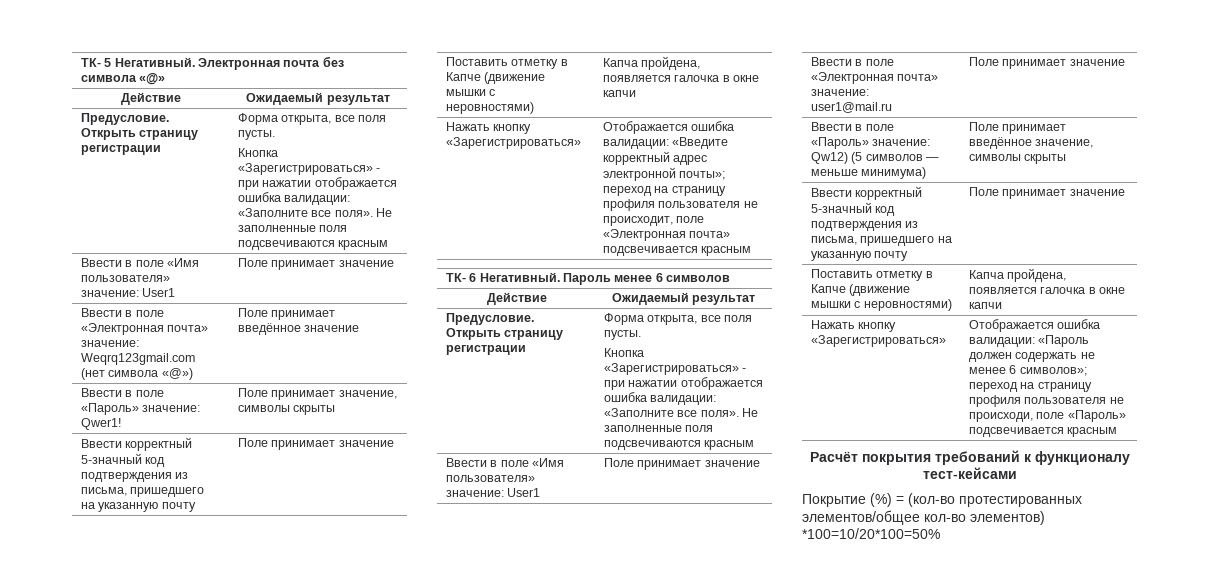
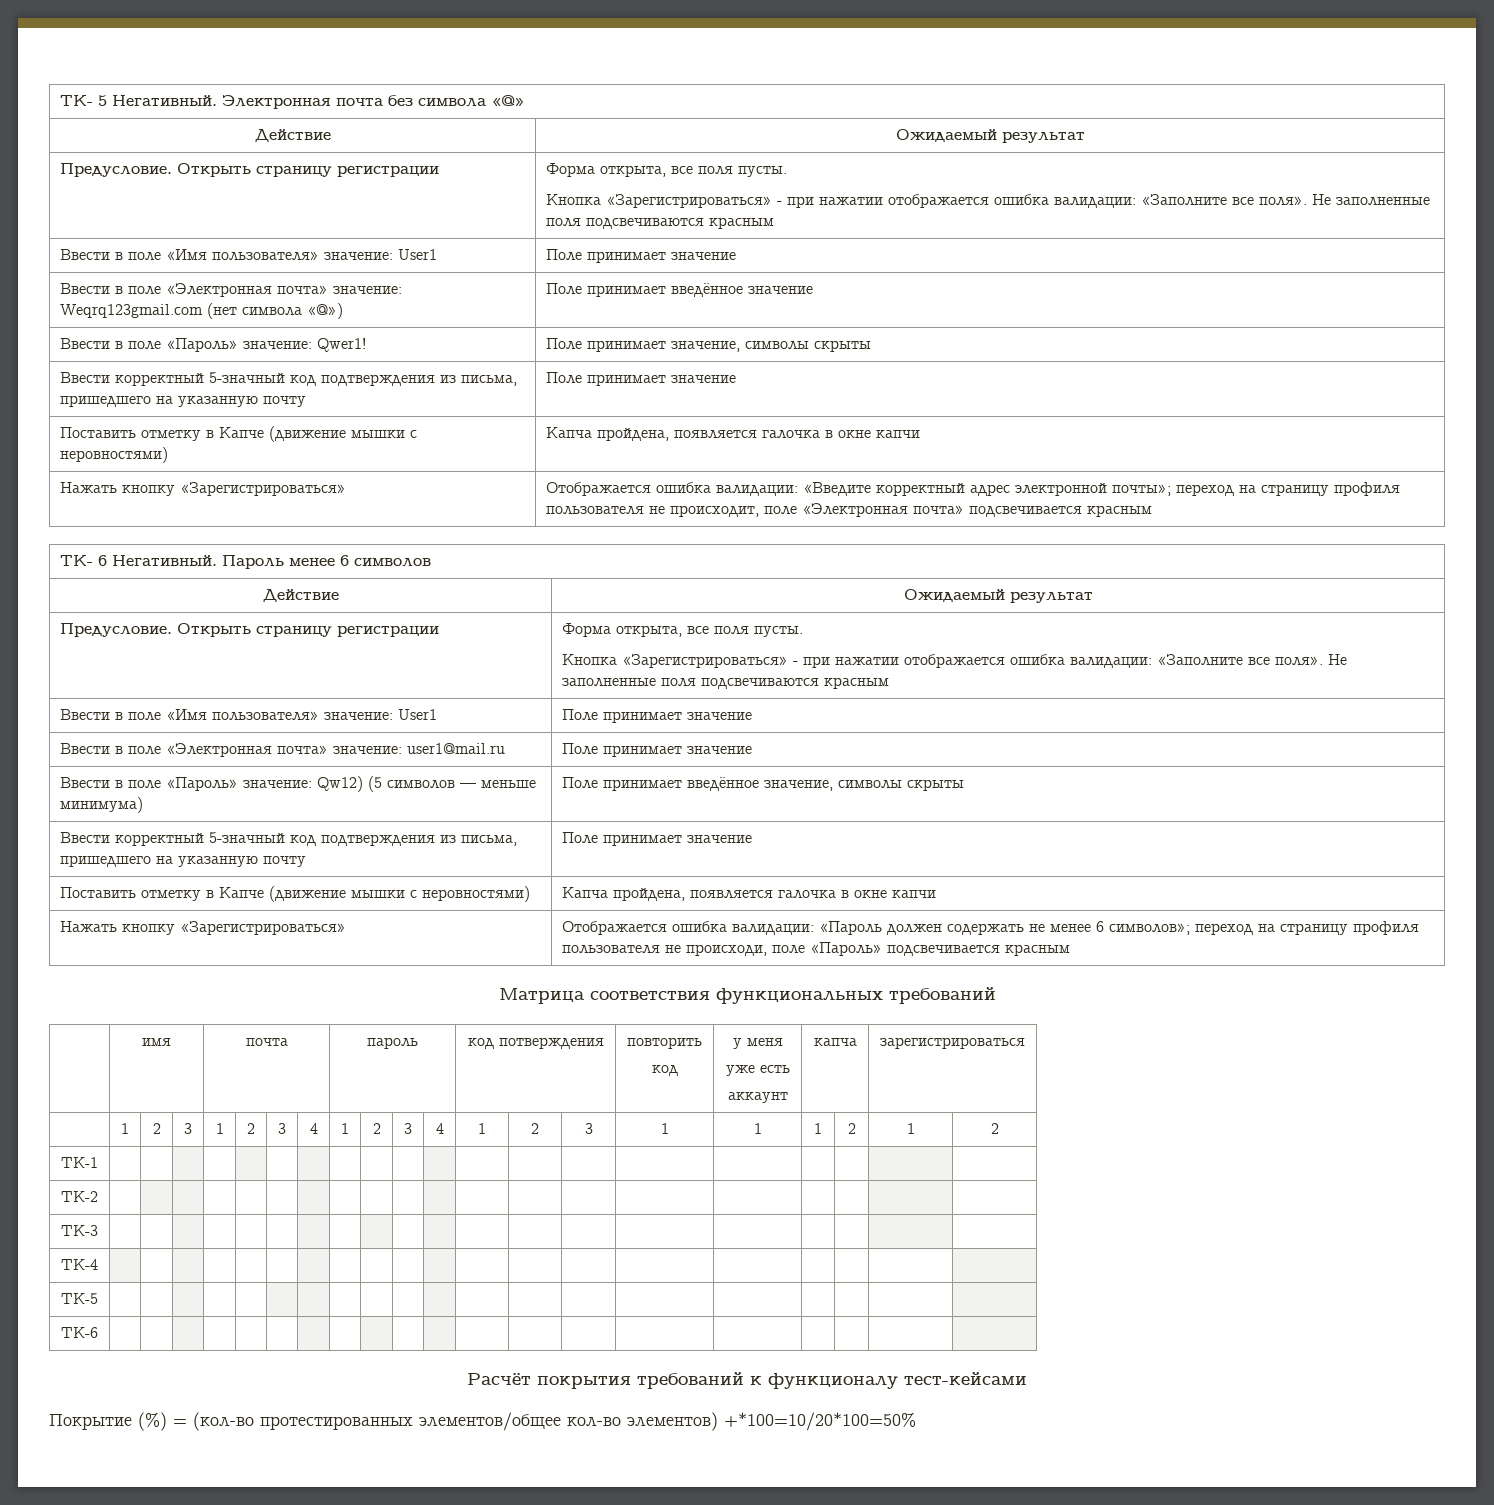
+ Матрица соответствия функциональных требований
+ | имя | почта | пароль | код потверждения | повторить
+ код | у меня
+ уже есть
+ аккаунт | капча | зарегистрироваться
+ | 1 | 2 | 3 | 1 | 2 | 3 | 4 | 1 | 2 | 3 | 4 | 1 | 2 | 3 | 1 | 1 | 1 | 2 | 1 | 2
+ ТК-1 | | | | | | | | | | | | | | | | | | | |
+ ТК-2 | | | | | | | | | | | | | | | | | | | |
+ ТК-3 | | | | | | | | | | | | | | | | | | | |
+ ТК-4 | | | | | | | | | | | | | | | | | | | |
+ ТК-5 | | | | | | | | | | | | | | | | | | | |
+ ТК-6 | | | | | | | | | | | | | | | | | | | |
- Покрытие (%) = (кол-во протестированных элементов/общее кол-во элементов) *100=10/20*100=50%
+ Покрытие (%) = (кол-во протестированных элементов/общее кол-во элементов) +*100=10/20*100=50%

